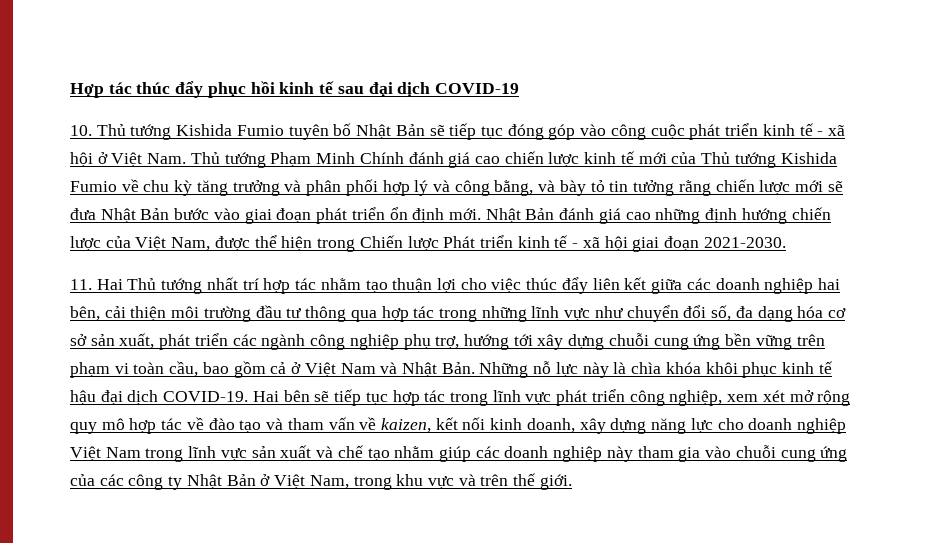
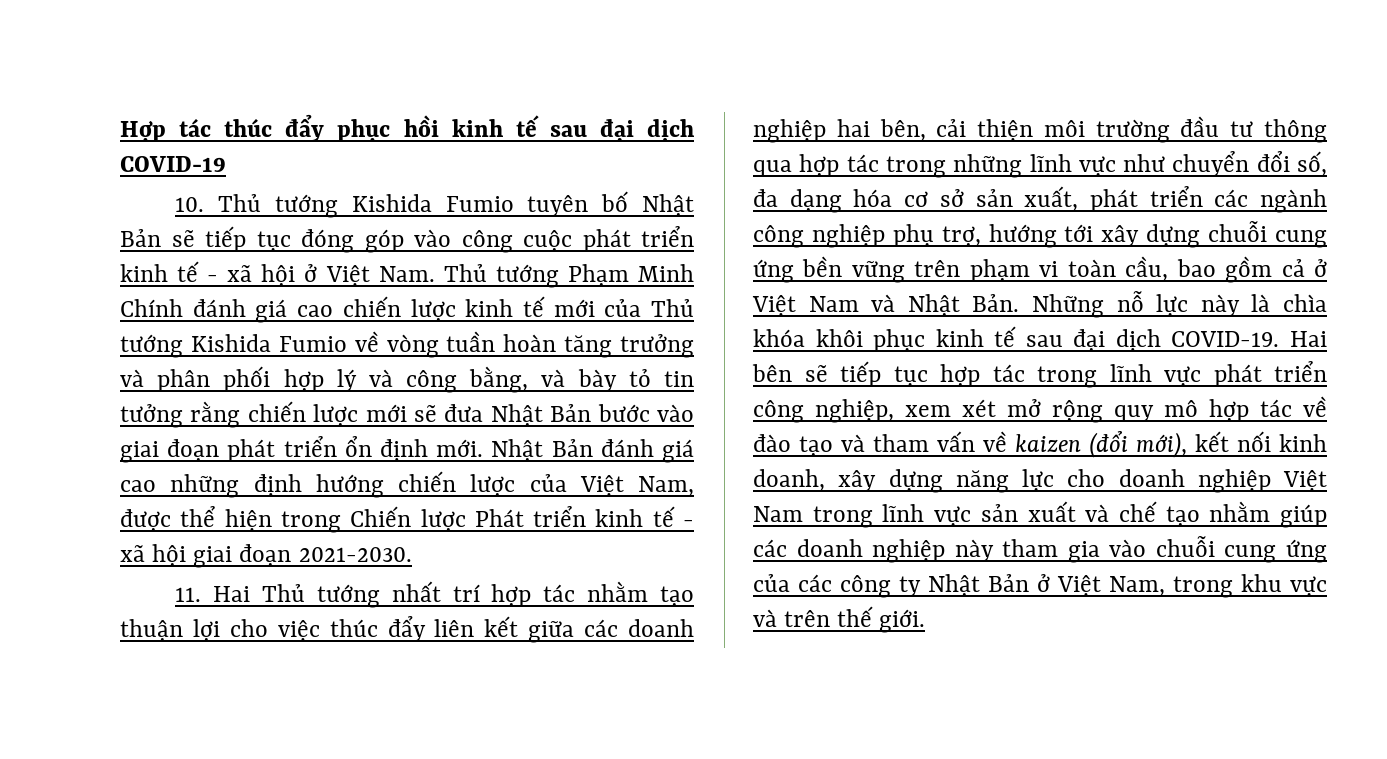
- 10. Thủ tướng Kishida Fumio tuyên bố Nhật Bản sẽ tiếp tục đóng góp vào công cuộc phát triển kinh tế - xã hội ở Việt Nam. Thủ tướng Phạm Minh Chính đánh giá cao chiến lược kinh tế mới của Thủ tướng Kishida Fumio về chu kỳ tăng trưởng và phân phối hợp lý và công bằng, và bày tỏ tin tưởng rằng chiến lược mới sẽ đưa Nhật Bản bước vào giai đoạn phát triển ổn định mới.
+ 10. Thủ tướng Kishida Fumio tuyên bố Nhật Bản sẽ tiếp tục đóng góp vào công cuộc phát triển kinh tế - xã hội ở Việt Nam. Thủ tướng Phạm Minh Chính đánh giá cao chiến lược kinh tế mới của Thủ tướng Kishida Fumio về vòng tuần hoàn tăng trưởng và phân phối hợp lý và công bằng, và bày tỏ tin tưởng rằng chiến lược mới sẽ đưa Nhật Bản bước vào giai đoạn phát triển ổn định mới.
- 11. Hai Thủ tướng nhất trí hợp tác nhằm tạo thuận lợi cho việc thúc đẩy liên kết giữa các doanh nghiệp hai bên, cải thiện môi trường đầu tư thông qua hợp tác trong những lĩnh vực như chuyển đổi số, đa dạng hóa cơ sở sản xuất, phát triển các ngành công nghiệp phụ trợ, hướng tới xây dựng chuỗi cung ứng bền vững trên phạm vi toàn cầu, bao gồm cả ở Việt Nam và Nhật Bản. Những nỗ lực này là chìa khóa khôi phục kinh tế hậu đại dịch COVID-19.
+ 11. Hai Thủ tướng nhất trí hợp tác nhằm tạo thuận lợi cho việc thúc đẩy liên kết giữa các doanh nghiệp hai bên, cải thiện môi trường đầu tư thông qua hợp tác trong những lĩnh vực như chuyển đổi số, đa dạng hóa cơ sở sản xuất, phát triển các ngành công nghiệp phụ trợ, hướng tới xây dựng chuỗi cung ứng bền vững trên phạm vi toàn cầu, bao gồm cả ở Việt Nam và Nhật Bản. Những nỗ lực này là chìa khóa khôi phục kinh tế sau đại dịch COVID-19.
- Hai bên sẽ tiếp tục hợp tác trong lĩnh vực phát triển công nghiệp, xem xét mở rộng quy mô hợp tác về đào tạo và tham vấn về kaizen, kết nối kinh doanh, xây dựng năng lực cho doanh nghiệp Việt Nam trong lĩnh vực sản xuất và chế tạo nhằm giúp các doanh nghiệp này tham gia vào chuỗi cung ứng của các công ty Nhật Bản ở Việt Nam, trong khu vực và trên thế giới.
+ Hai bên sẽ tiếp tục hợp tác trong lĩnh vực phát triển công nghiệp, xem xét mở rộng quy mô hợp tác về đào tạo và tham vấn về kaizen (đổi mới), kết nối kinh doanh, xây dựng năng lực cho doanh nghiệp Việt Nam trong lĩnh vực sản xuất và chế tạo nhằm giúp các doanh nghiệp này tham gia vào chuỗi cung ứng của các công ty Nhật Bản ở Việt Nam, trong khu vực và trên thế giới.

